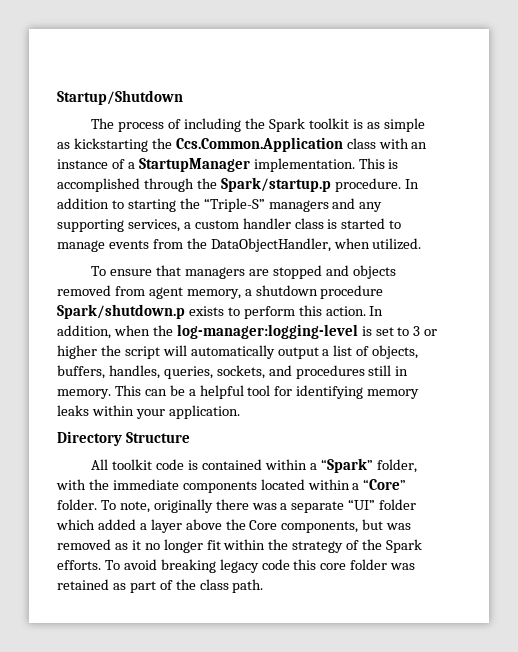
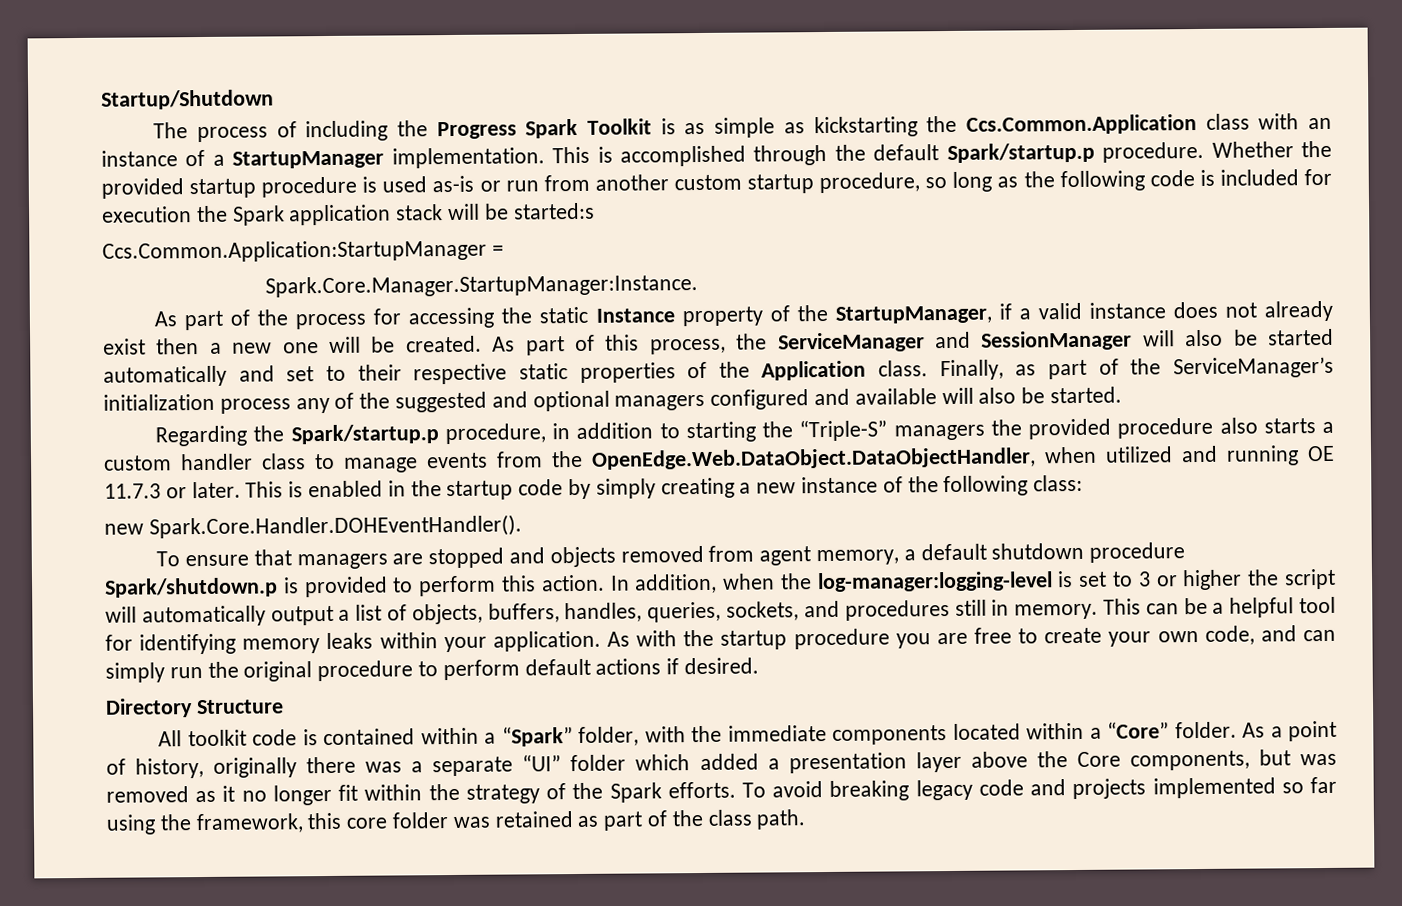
- The process of including the Spark toolkit is as simple as kickstarting the Ccs.Common.Application class with an instance of a StartupManager implementation.
+ The process of including the Progress Spark Toolkit is as simple as kickstarting the Ccs.Common.Application class with an instance of a StartupManager implementation.
- This is accomplished through the Spark/startup.p procedure.
+ This is accomplished through the default Spark/startup.p procedure.
- In addition to starting the “Triple-S” managers and any supporting services, a custom handler class is started to manage events from the DataObjectHandler, when utilized.
+ Whether the provided startup procedure is used as-is or run from another custom startup procedure, so long as the following code is included for execution the Spark application stack will be started:s
+ Ccs.Common.Application:StartupManager =
+ Spark.Core.Manager.StartupManager:Instance.
+ As part of the process for accessing the static Instance property of the StartupManager, if a valid instance does not already exist then a new one will be created. As part of this process, the ServiceManager and SessionManager will also be started automatically and set to their respective static properties of the Application class. Finally, as part of the ServiceManager’s initialization process any of the suggested and optional managers configured and available will also be started.
+ Regarding the Spark/startup.p procedure, in addition to starting the “Triple-S” managers the provided procedure also starts a custom handler class to manage events from the OpenEdge.Web.DataObject.DataObjectHandler, when utilized and running OE 11.7.3 or later. This is enabled in the startup code by simply creating a new instance of the following class:
+ new Spark.Core.Handler.DOHEventHandler().
- To ensure that managers are stopped and objects removed from agent memory, a shutdown procedure Spark/shutdown.p exists to perform this action.
+ To ensure that managers are stopped and objects removed from agent memory, a default shutdown procedure Spark/shutdown.p is provided to perform this action.
+ As with the startup procedure you are free to create your own code, and can simply run the original procedure to perform default actions if desired.
- To note, originally there was a separate “UI” folder which added a layer above the Core components, but was removed as it no longer fit within the strategy of the Spark efforts.
+ As a point of history, originally there was a separate “UI” folder which added a presentation layer above the Core components, but was removed as it no longer fit within the strategy of the Spark efforts.
- To avoid breaking legacy code this core folder was retained as part of the class path.
+ To avoid breaking legacy code and projects implemented so far using the framework, this core folder was retained as part of the class path.

